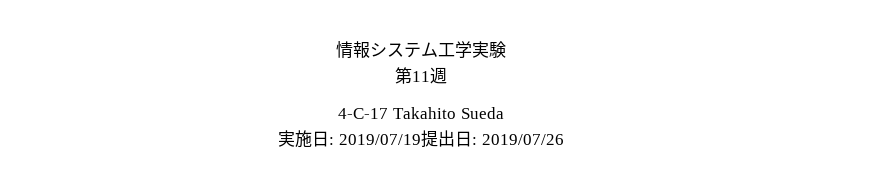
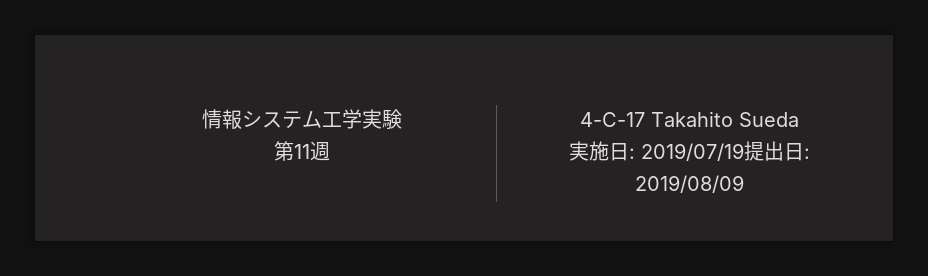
- 実施日: 2019/07/19提出日: 2019/07/26
+ 実施日: 2019/07/19提出日: 2019/08/09

